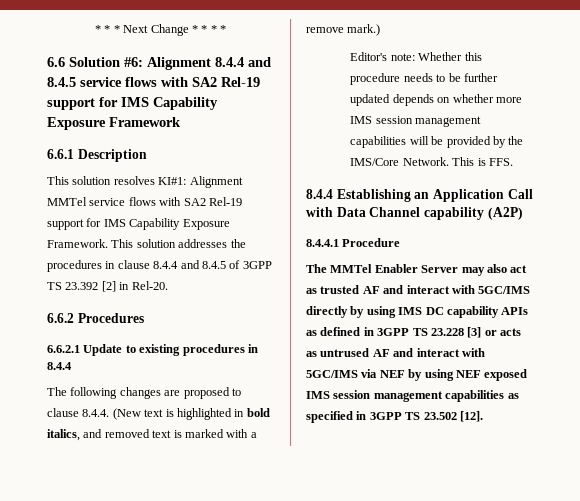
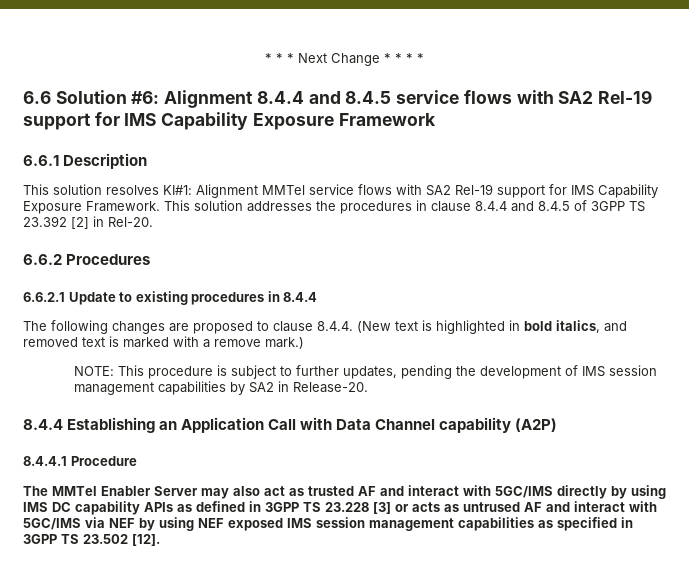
- Editor's note: Whether this procedure needs to be further updated depends on whether more IMS session management capabilities will be provided by the IMS/Core Network. This is FFS.
+ NOTE: This procedure is subject to further updates, pending the development of IMS session management capabilities by SA2 in Release-20.

